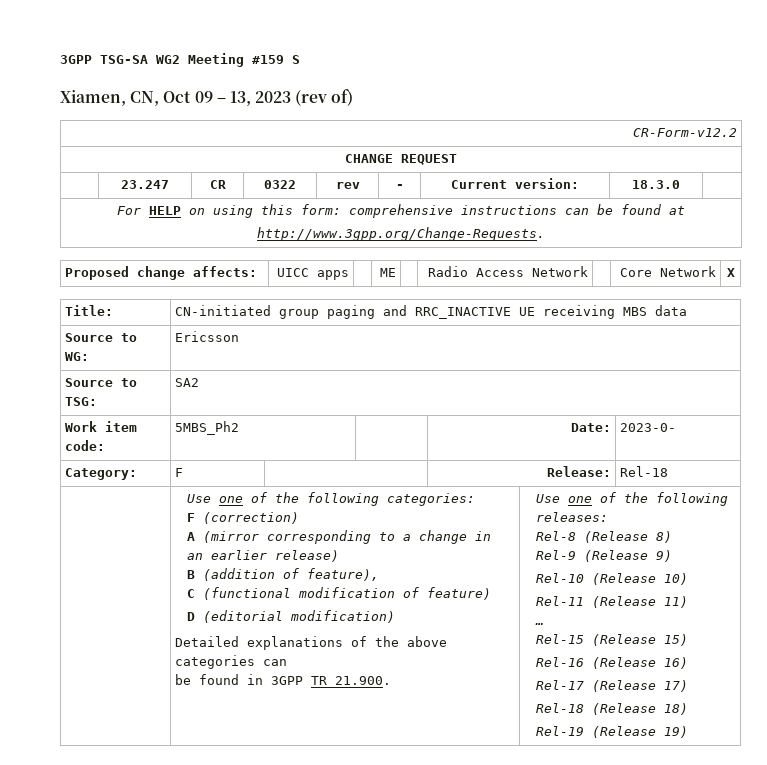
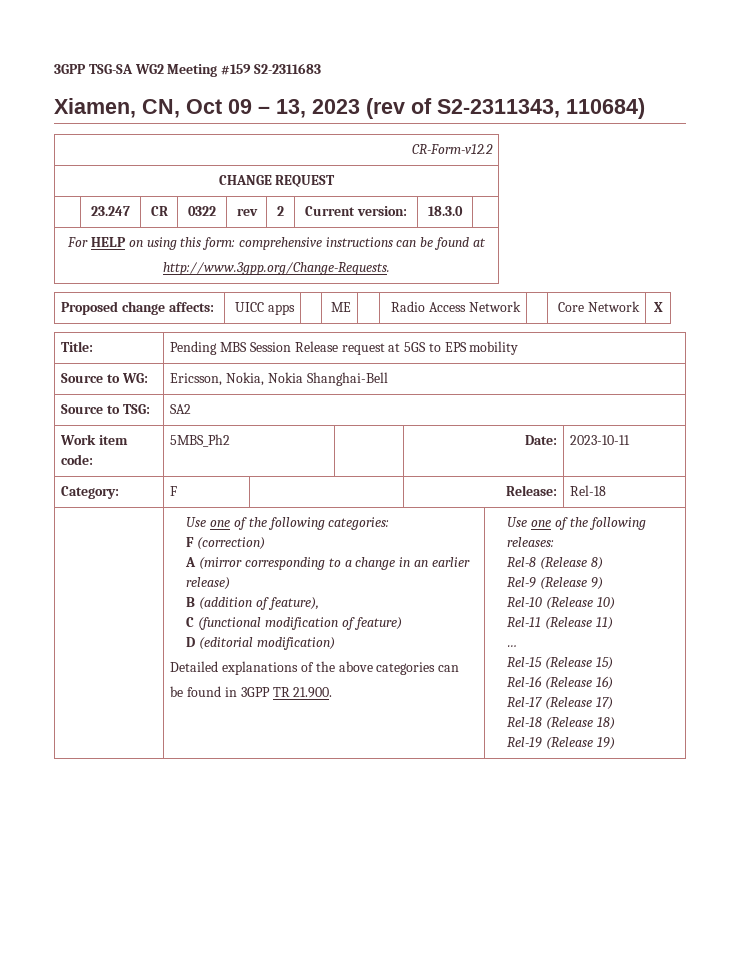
- 3GPP TSG-SA WG2 Meeting #159 S
+ 3GPP TSG-SA WG2 Meeting #159 S2-2311683
- Xiamen, CN, Oct 09 – 13, 2023 (rev of)
+ Xiamen, CN, Oct 09 – 13, 2023 (rev of S2-2311343, 110684)
- | 23.247 | CR | 0322 | rev | - | Current version: | 18.3.0 |
+ | 23.247 | CR | 0322 | rev | 2 | Current version: | 18.3.0 |
- Title: | CN-initiated group paging and RRC_INACTIVE UE receiving MBS data
+ Title: | Pending MBS Session Release request at 5GS to EPS mobility
- Source to WG: | Ericsson
+ Source to WG: | Ericsson, Nokia, Nokia Shanghai-Bell
- Work item code: | 5MBS_Ph2 | | Date: | 2023-0-
+ Work item code: | 5MBS_Ph2 | | Date: | 2023-10-11

